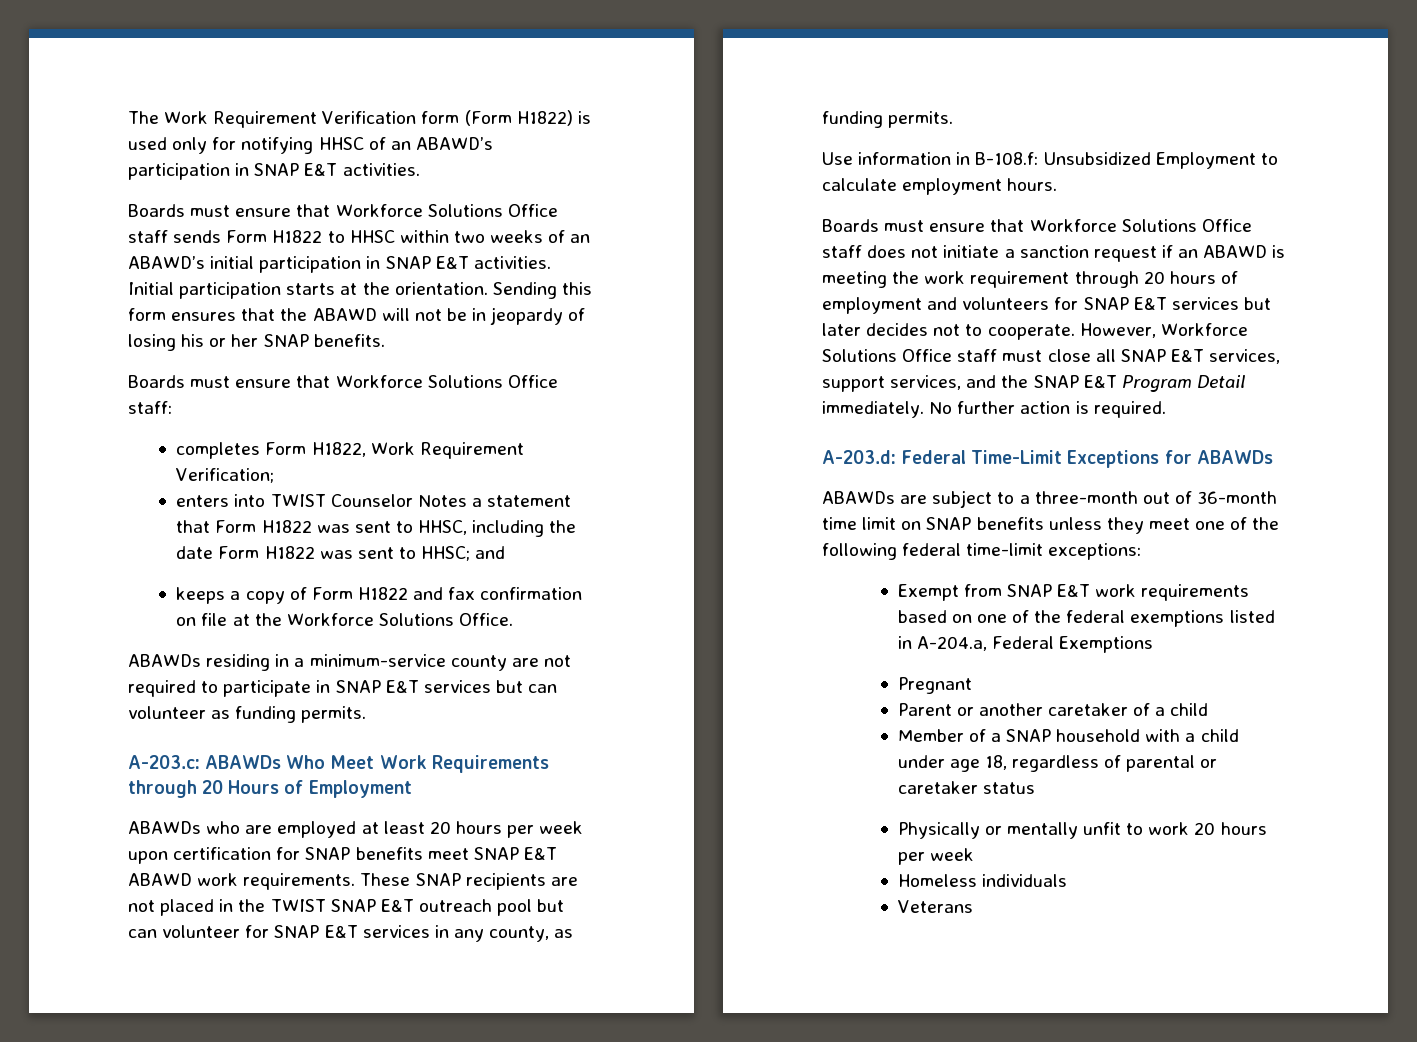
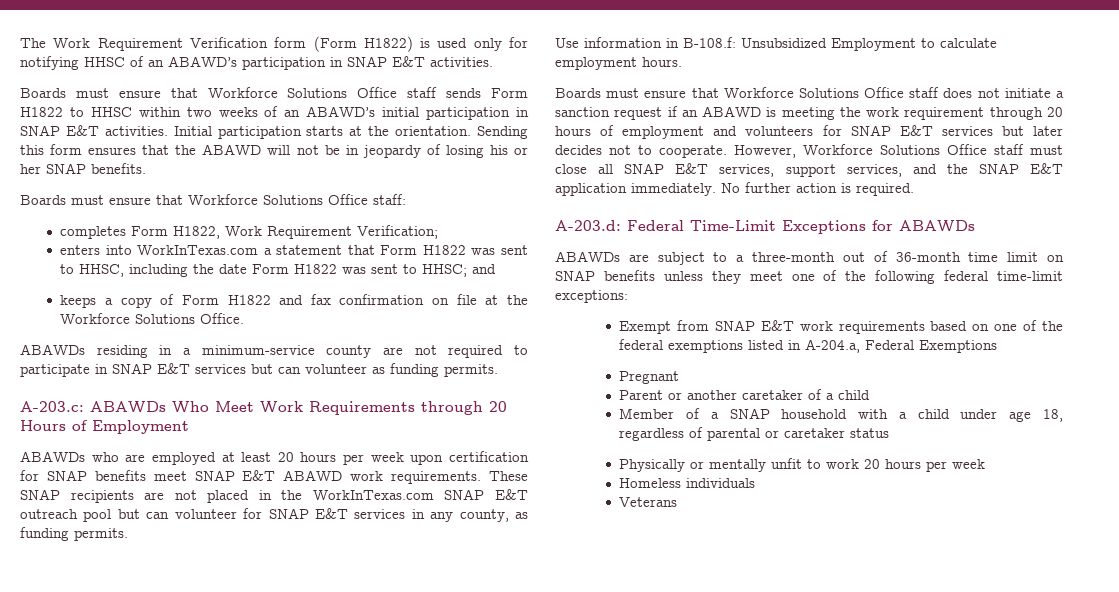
- enters into TWIST Counselor Notes a statement that Form H1822 was sent to HHSC, including the date Form H1822 was sent to HHSC; and
+ enters into WorkInTexas.com a statement that Form H1822 was sent to HHSC, including the date Form H1822 was sent to HHSC; and
- These SNAP recipients are not placed in the TWIST SNAP E&T outreach pool but can volunteer for SNAP E&T services in any county, as funding permits.
+ These SNAP recipients are not placed in the WorkInTexas.com SNAP E&T outreach pool but can volunteer for SNAP E&T services in any county, as funding permits.
- However, Workforce Solutions Office staff must close all SNAP E&T services, support services, and the SNAP E&T Program Detail immediately.
+ However, Workforce Solutions Office staff must close all SNAP E&T services, support services, and the SNAP E&T application immediately.

